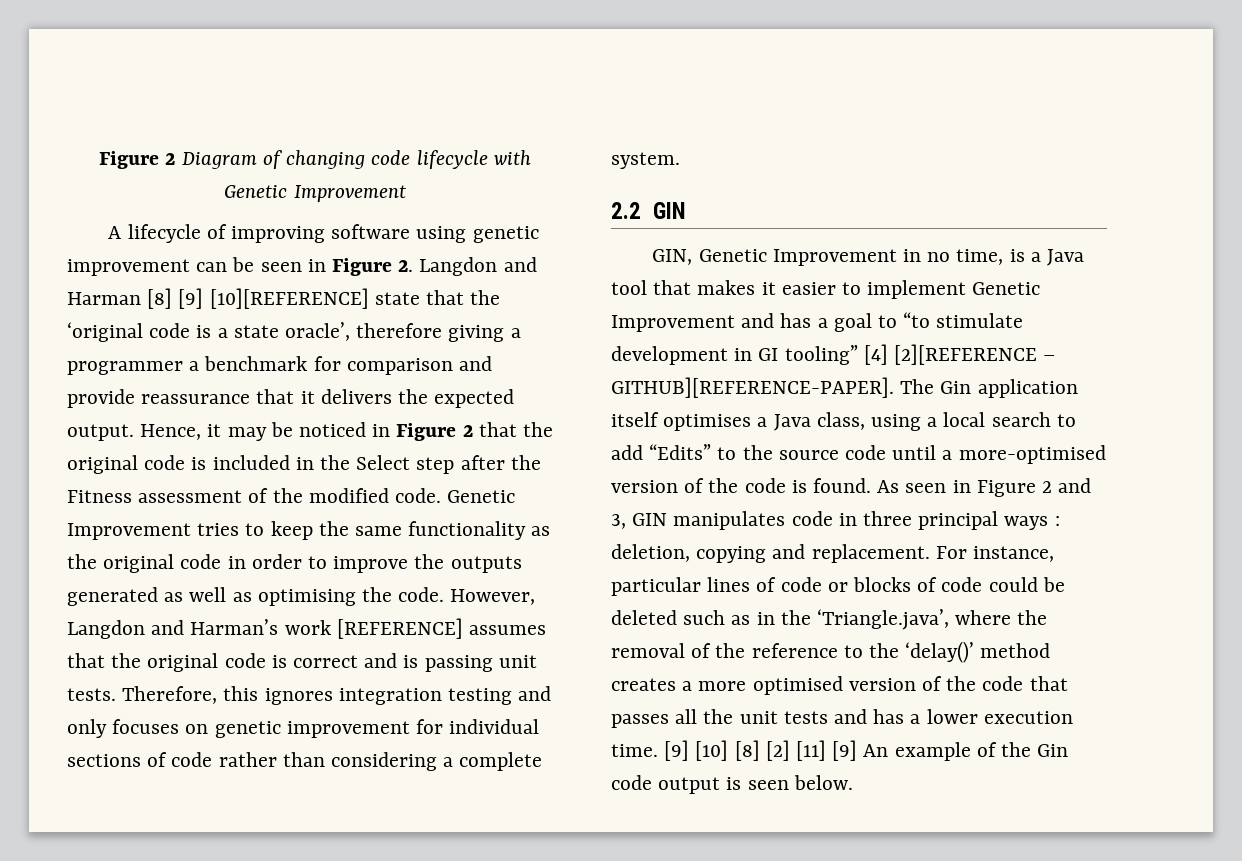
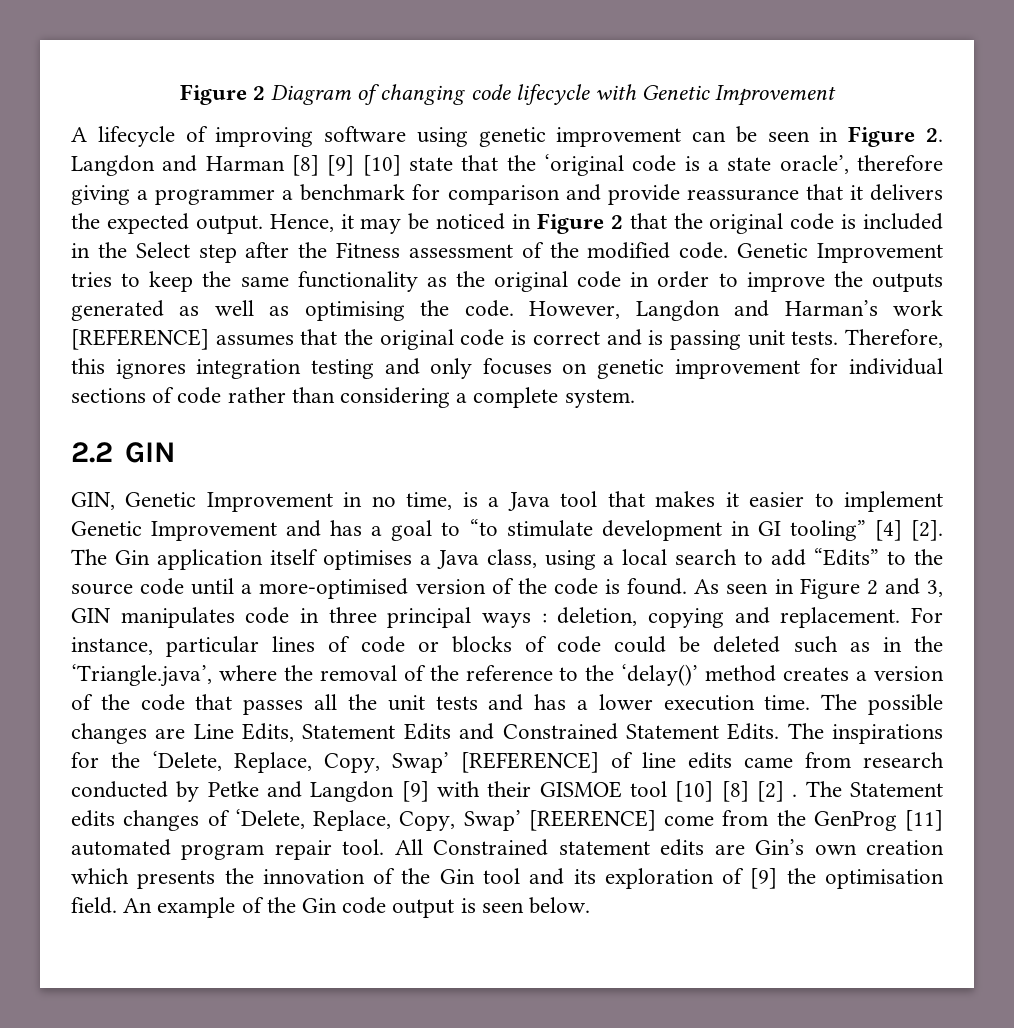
- A lifecycle of improving software using genetic improvement can be seen in Figure 2. Langdon and Harman [8] [9] [10][REFERENCE] state that the ‘original code is a state oracle’, therefore giving a programmer a benchmark for comparison and provide reassurance that it delivers the expected output.
+ A lifecycle of improving software using genetic improvement can be seen in Figure 2. Langdon and Harman [8] [9] [10] state that the ‘original code is a state oracle’, therefore giving a programmer a benchmark for comparison and provide reassurance that it delivers the expected output.
- GIN, Genetic Improvement in no time, is a Java tool that makes it easier to implement Genetic Improvement and has a goal to “to stimulate development in GI tooling” [4] [2][REFERENCE – GITHUB][REFERENCE-PAPER].
+ GIN, Genetic Improvement in no time, is a Java tool that makes it easier to implement Genetic Improvement and has a goal to “to stimulate development in GI tooling” [4] [2].
- For instance, particular lines of code or blocks of code could be deleted such as in the ‘Triangle.java’, where the removal of the reference to the ‘delay()’ method creates a more optimised version of the code that passes all the unit tests and has a lower execution time.
+ For instance, particular lines of code or blocks of code could be deleted such as in the ‘Triangle.java’, where the removal of the reference to the ‘delay()’ method creates a version of the code that passes all the unit tests and has a lower execution time.
- [9] [10] [8] [2] [11] [9] An example of the Gin code output is seen below.
+ The possible changes are Line Edits, Statement Edits and Constrained Statement Edits. The inspirations for the ‘Delete, Replace, Copy, Swap’ [REFERENCE] of line edits came from research conducted by Petke and Langdon [9] with their GISMOE tool [10] [8] [2] . The Statement edits changes of ‘Delete, Replace, Copy, Swap’ [REERENCE] come from the GenProg [11] automated program repair tool. All Constrained statement edits are Gin’s own creation which presents the innovation of the Gin tool and its exploration of [9] the optimisation field. An example of the Gin code output is seen below.

